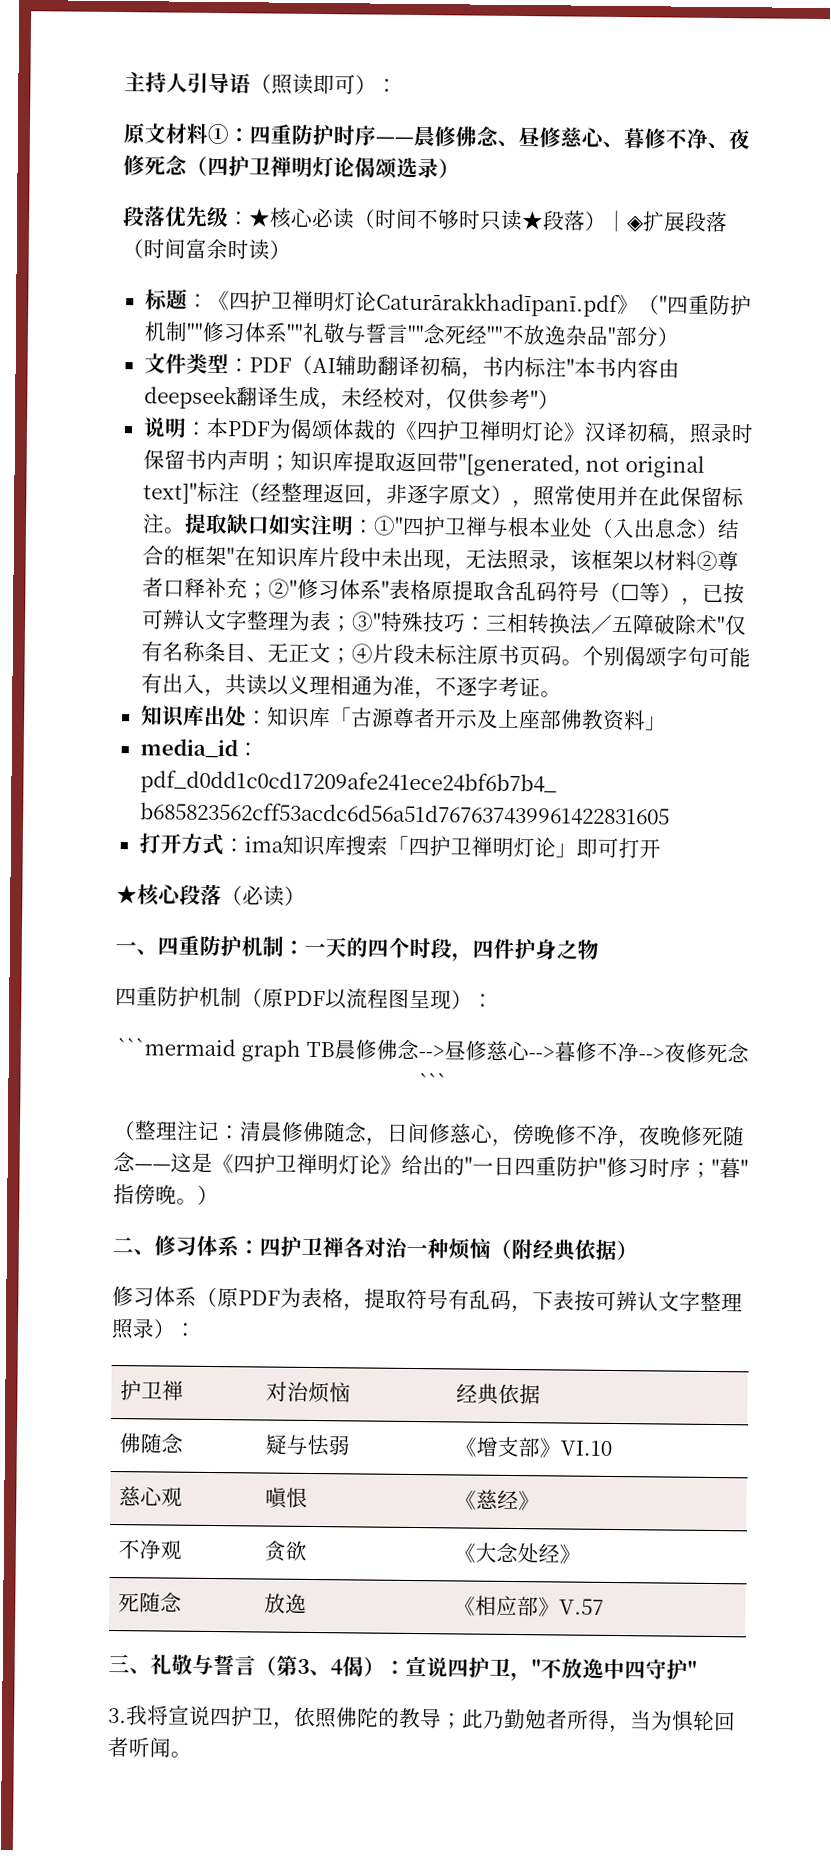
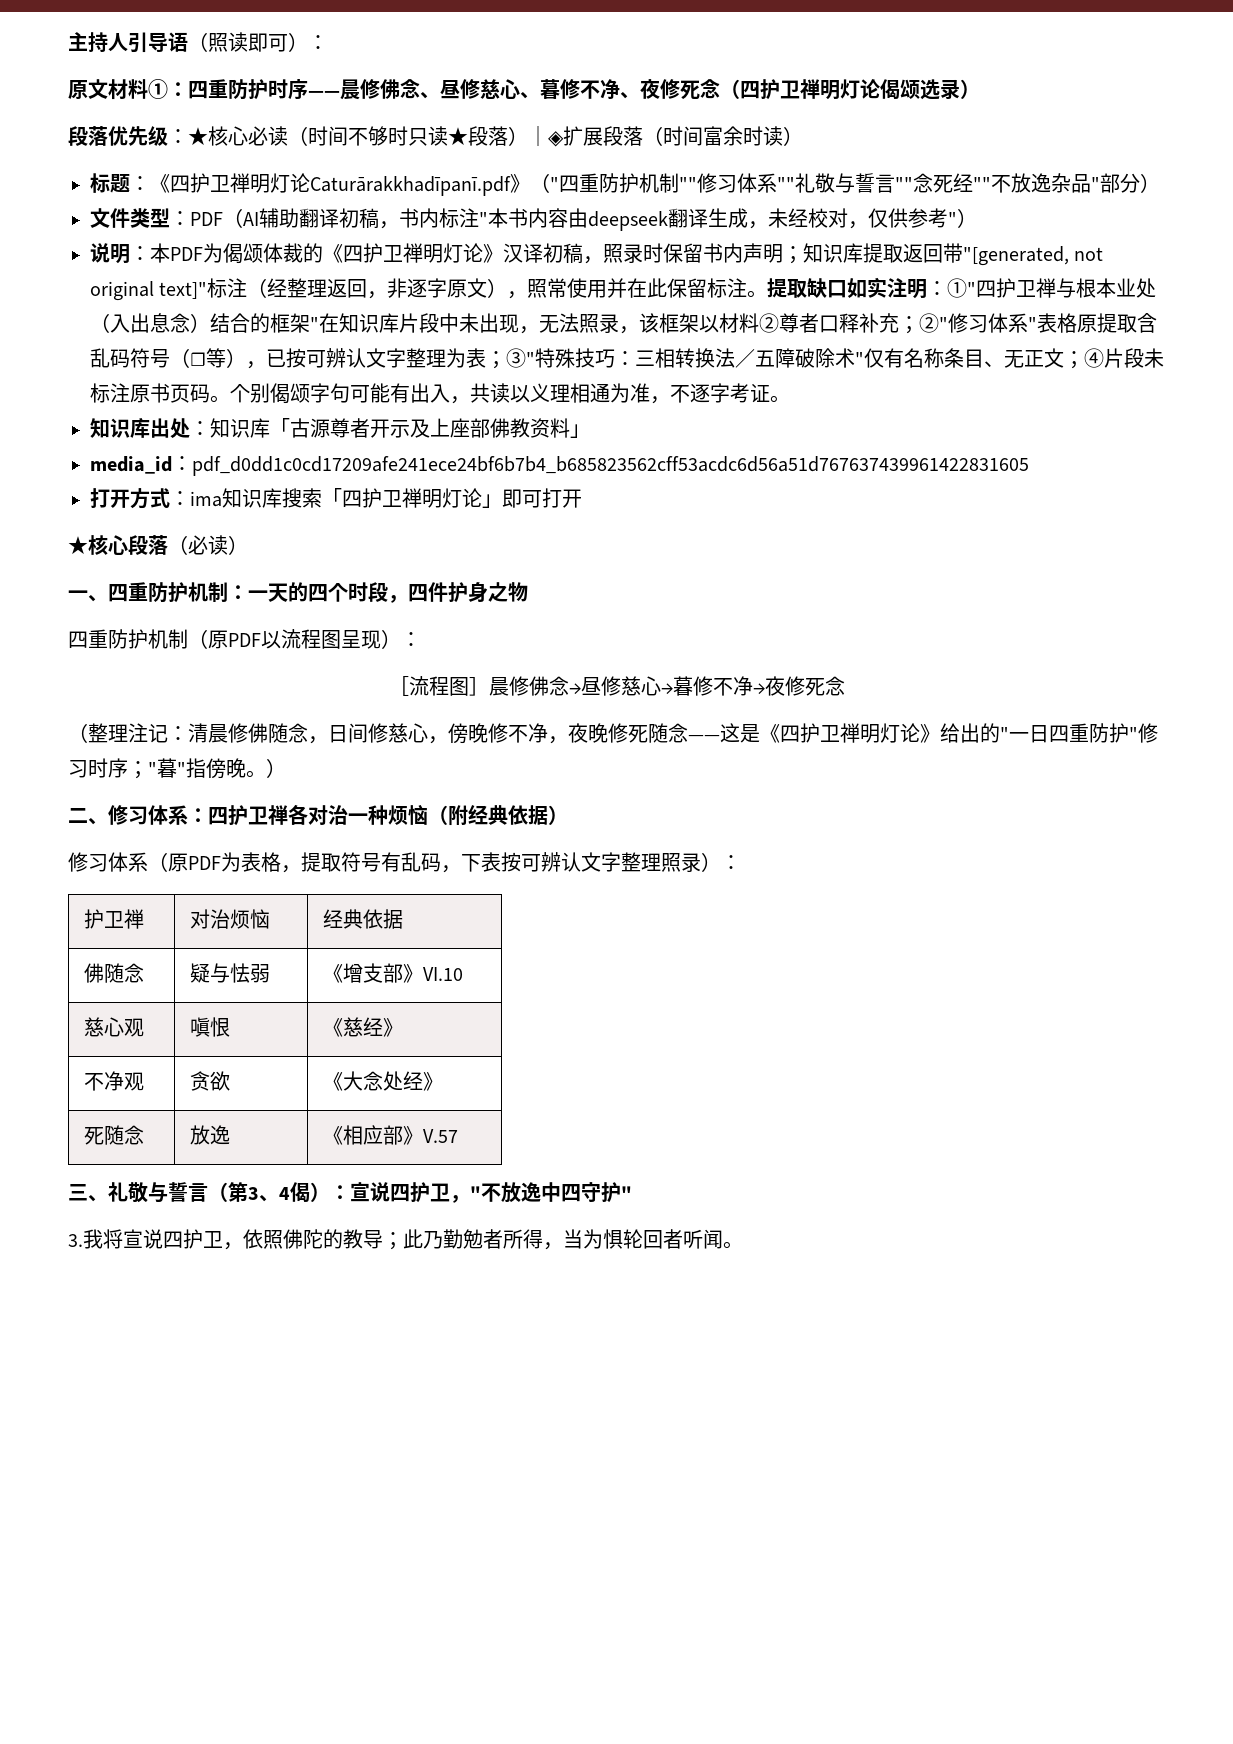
- ```mermaid graph TB晨修佛念-->昼修慈心-->暮修不净-->夜修死念```
+ ［流程图］晨修佛念→昼修慈心→暮修不净→夜修死念

